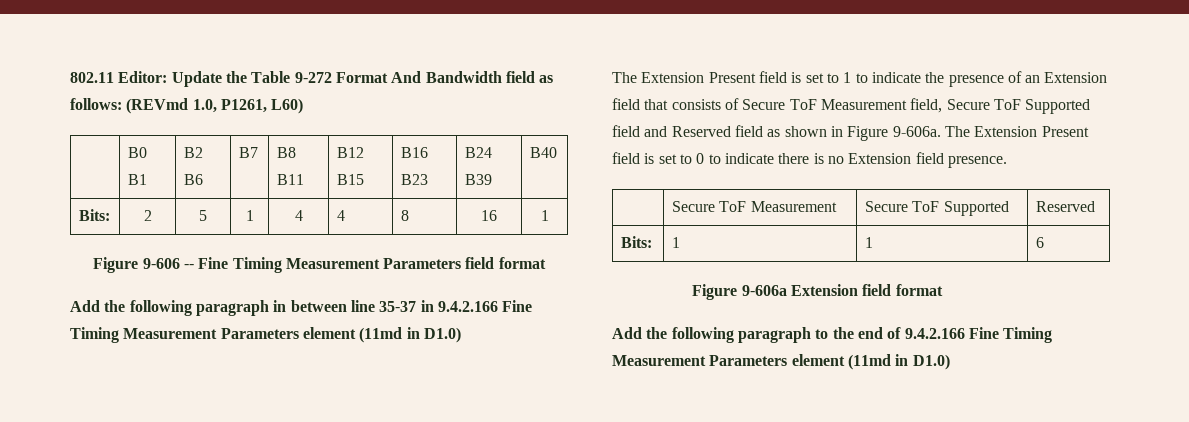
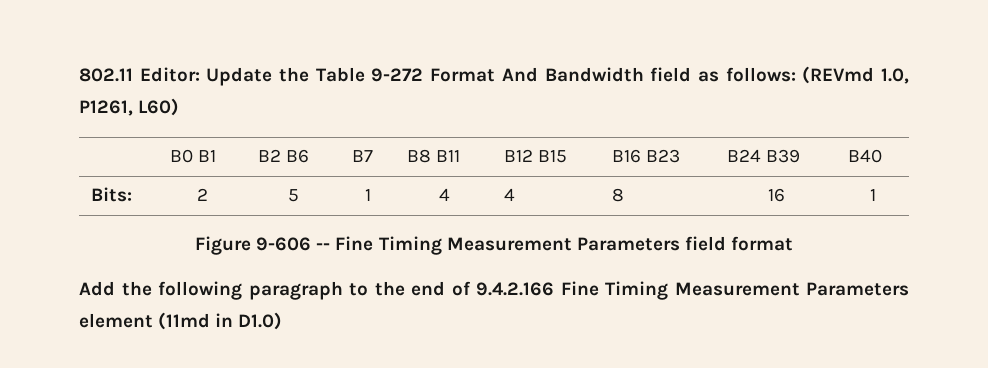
- Add the following paragraph in between line 35-37 in 9.4.2.166 Fine Timing Measurement Parameters element (11md in D1.0)
- The Extension Present field is set to 1 to indicate the presence of an Extension field that consists of Secure ToF Measurement field, Secure ToF Supported field and Reserved field as shown in Figure 9-606a. The Extension Present field is set to 0 to indicate there is no Extension field presence.
- | Secure ToF Measurement | Secure ToF Supported | Reserved
- Bits: | 1 | 1 | 6
- Figure 9-606a Extension field format

